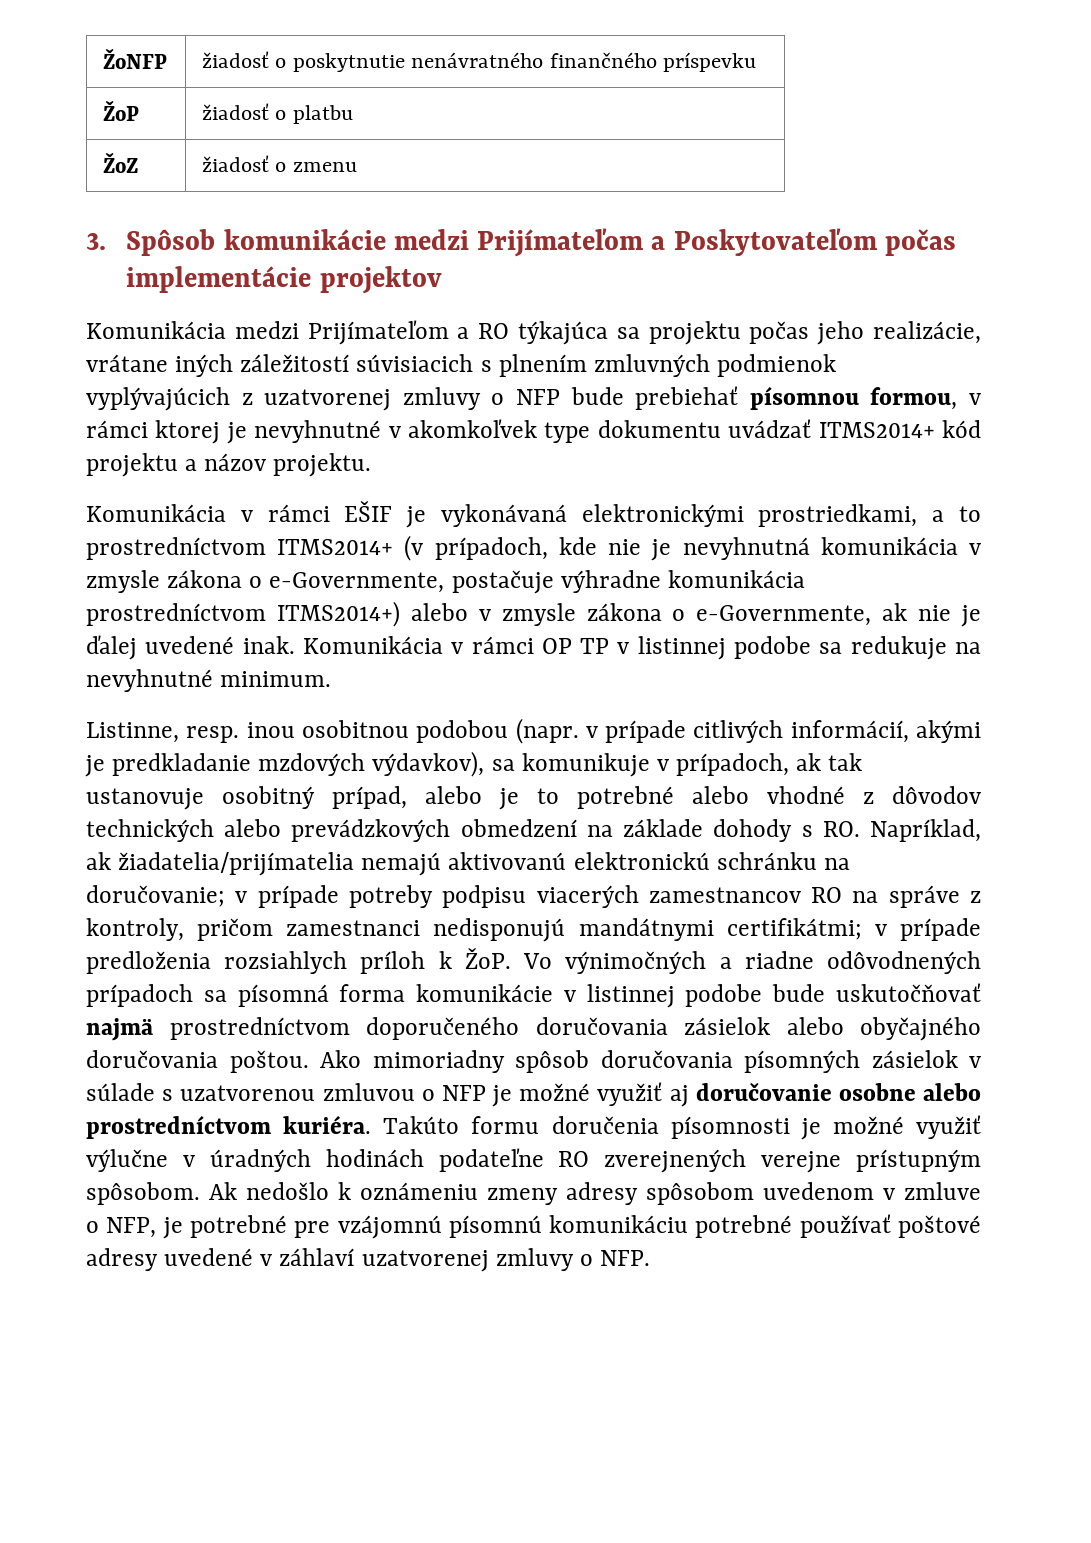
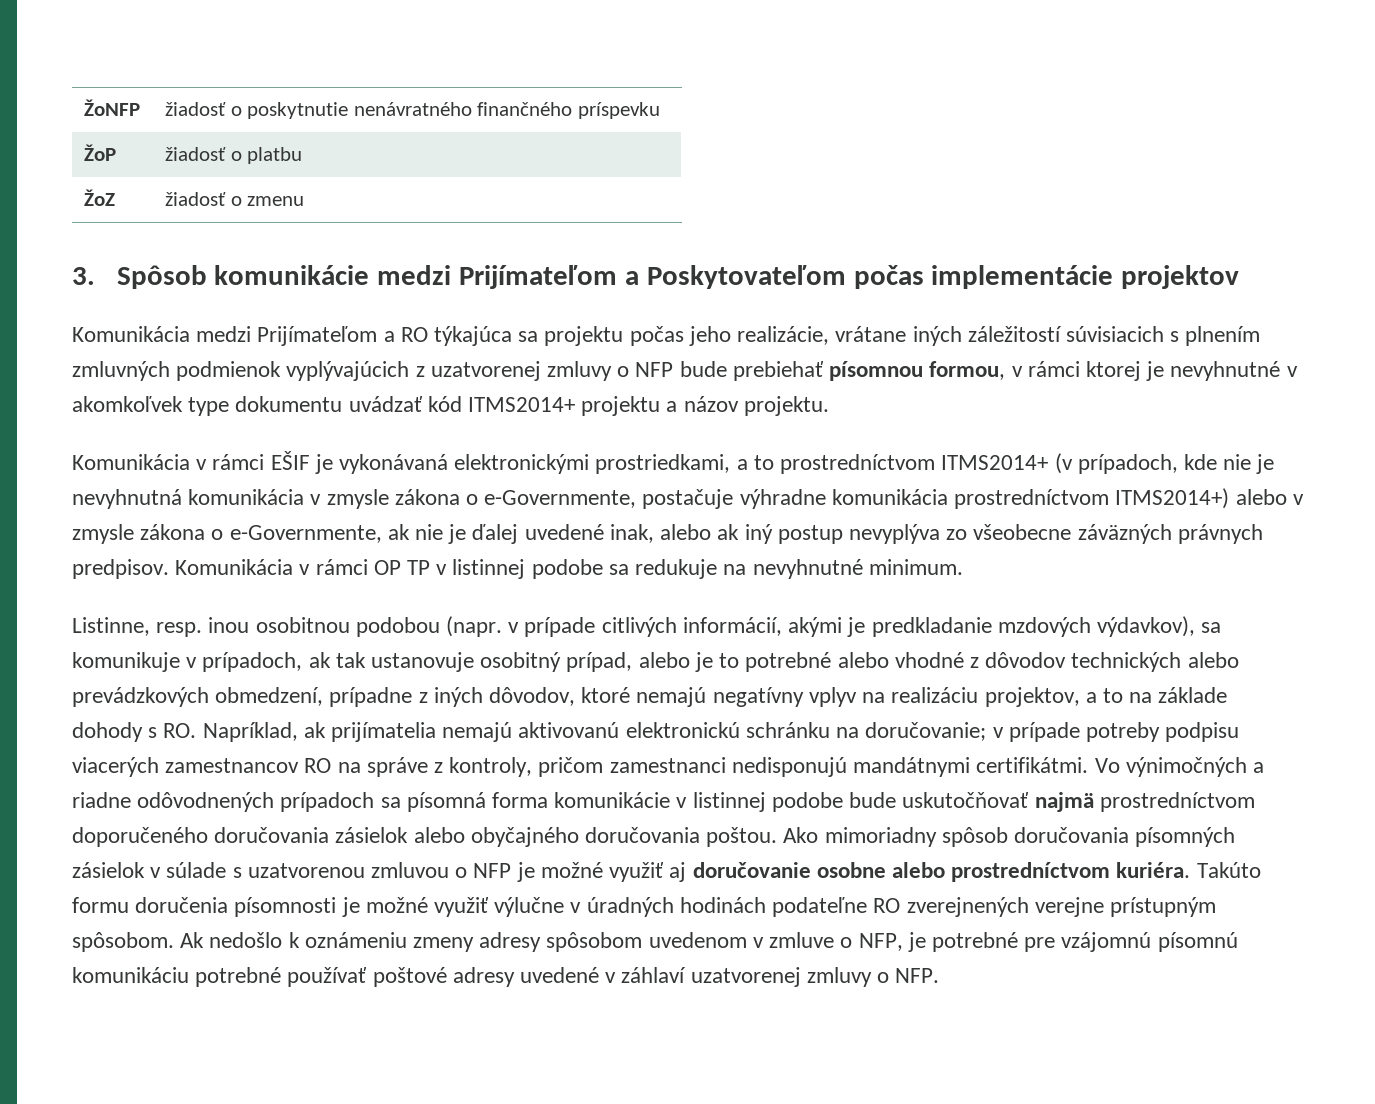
- Komunikácia medzi Prijímateľom a RO týkajúca sa projektu počas jeho realizácie, vrátane iných záležitostí súvisiacich s plnením zmluvných podmienok vyplývajúcich z uzatvorenej zmluvy o NFP bude prebiehať písomnou formou, v rámci ktorej je nevyhnutné v akomkoľvek type dokumentu uvádzať ITMS2014+ kód projektu a názov projektu.
+ Komunikácia medzi Prijímateľom a RO týkajúca sa projektu počas jeho realizácie, vrátane iných záležitostí súvisiacich s plnením zmluvných podmienok vyplývajúcich z uzatvorenej zmluvy o NFP bude prebiehať písomnou formou, v rámci ktorej je nevyhnutné v akomkoľvek type dokumentu uvádzať kód ITMS2014+ projektu a názov projektu.
- Komunikácia v rámci EŠIF je vykonávaná elektronickými prostriedkami, a to prostredníctvom ITMS2014+ (v prípadoch, kde nie je nevyhnutná komunikácia v zmysle zákona o e-Governmente, postačuje výhradne komunikácia prostredníctvom ITMS2014+) alebo v zmysle zákona o e-Governmente, ak nie je ďalej uvedené inak.
+ Komunikácia v rámci EŠIF je vykonávaná elektronickými prostriedkami, a to prostredníctvom ITMS2014+ (v prípadoch, kde nie je nevyhnutná komunikácia v zmysle zákona o e-Governmente, postačuje výhradne komunikácia prostredníctvom ITMS2014+) alebo v zmysle zákona o e-Governmente, ak nie je ďalej uvedené inak, alebo ak iný postup nevyplýva zo všeobecne záväzných právnych predpisov.
- Listinne, resp. inou osobitnou podobou (napr. v prípade citlivých informácií, akými je predkladanie mzdových výdavkov), sa komunikuje v prípadoch, ak tak ustanovuje osobitný prípad, alebo je to potrebné alebo vhodné z dôvodov technických alebo prevádzkových obmedzení na základe dohody s RO. Napríklad, ak žiadatelia/prijímatelia nemajú aktivovanú elektronickú schránku na doručovanie;
+ Listinne, resp. inou osobitnou podobou (napr. v prípade citlivých informácií, akými je predkladanie mzdových výdavkov), sa komunikuje v prípadoch, ak tak ustanovuje osobitný prípad, alebo je to potrebné alebo vhodné z dôvodov technických alebo prevádzkových obmedzení, prípadne z iných dôvodov, ktoré nemajú negatívny vplyv na realizáciu projektov, a to na základe dohody s RO. Napríklad, ak prijímatelia nemajú aktivovanú elektronickú schránku na doručovanie;
- v prípade potreby podpisu viacerých zamestnancov RO na správe z kontroly, pričom zamestnanci nedisponujú mandátnymi certifikátmi; v prípade predloženia rozsiahlych príloh k ŽoP. Vo výnimočných a riadne odôvodnených prípadoch sa písomná forma komunikácie v listinnej podobe bude uskutočňovať najmä prostredníctvom doporučeného doručovania zásielok alebo obyčajného doručovania poštou.
+ v prípade potreby podpisu viacerých zamestnancov RO na správe z kontroly, pričom zamestnanci nedisponujú mandátnymi certifikátmi. Vo výnimočných a riadne odôvodnených prípadoch sa písomná forma komunikácie v listinnej podobe bude uskutočňovať najmä prostredníctvom doporučeného doručovania zásielok alebo obyčajného doručovania poštou.

